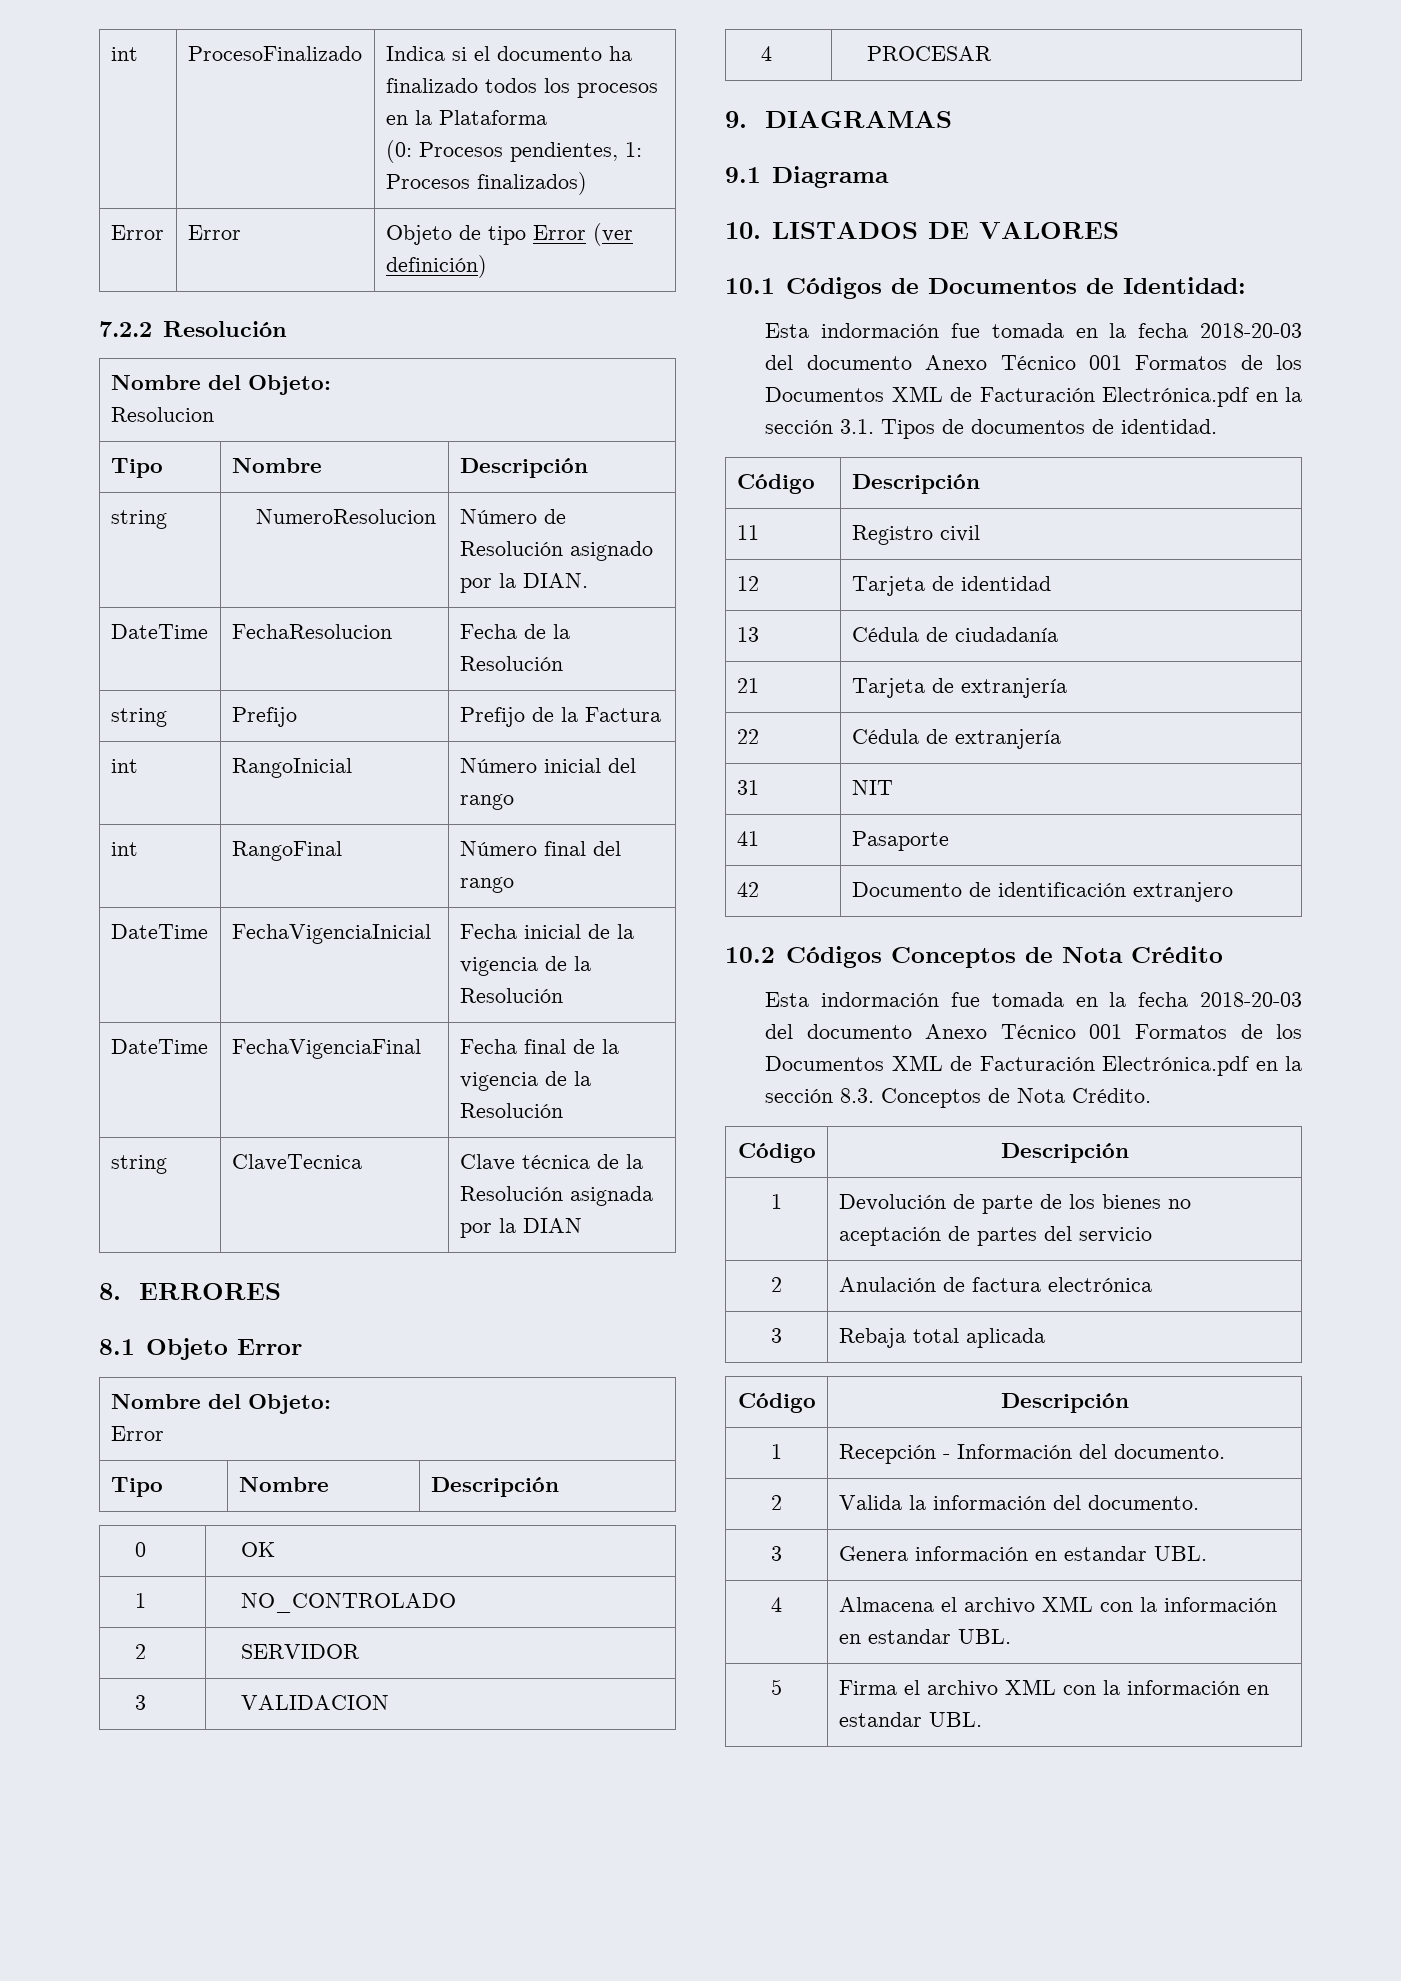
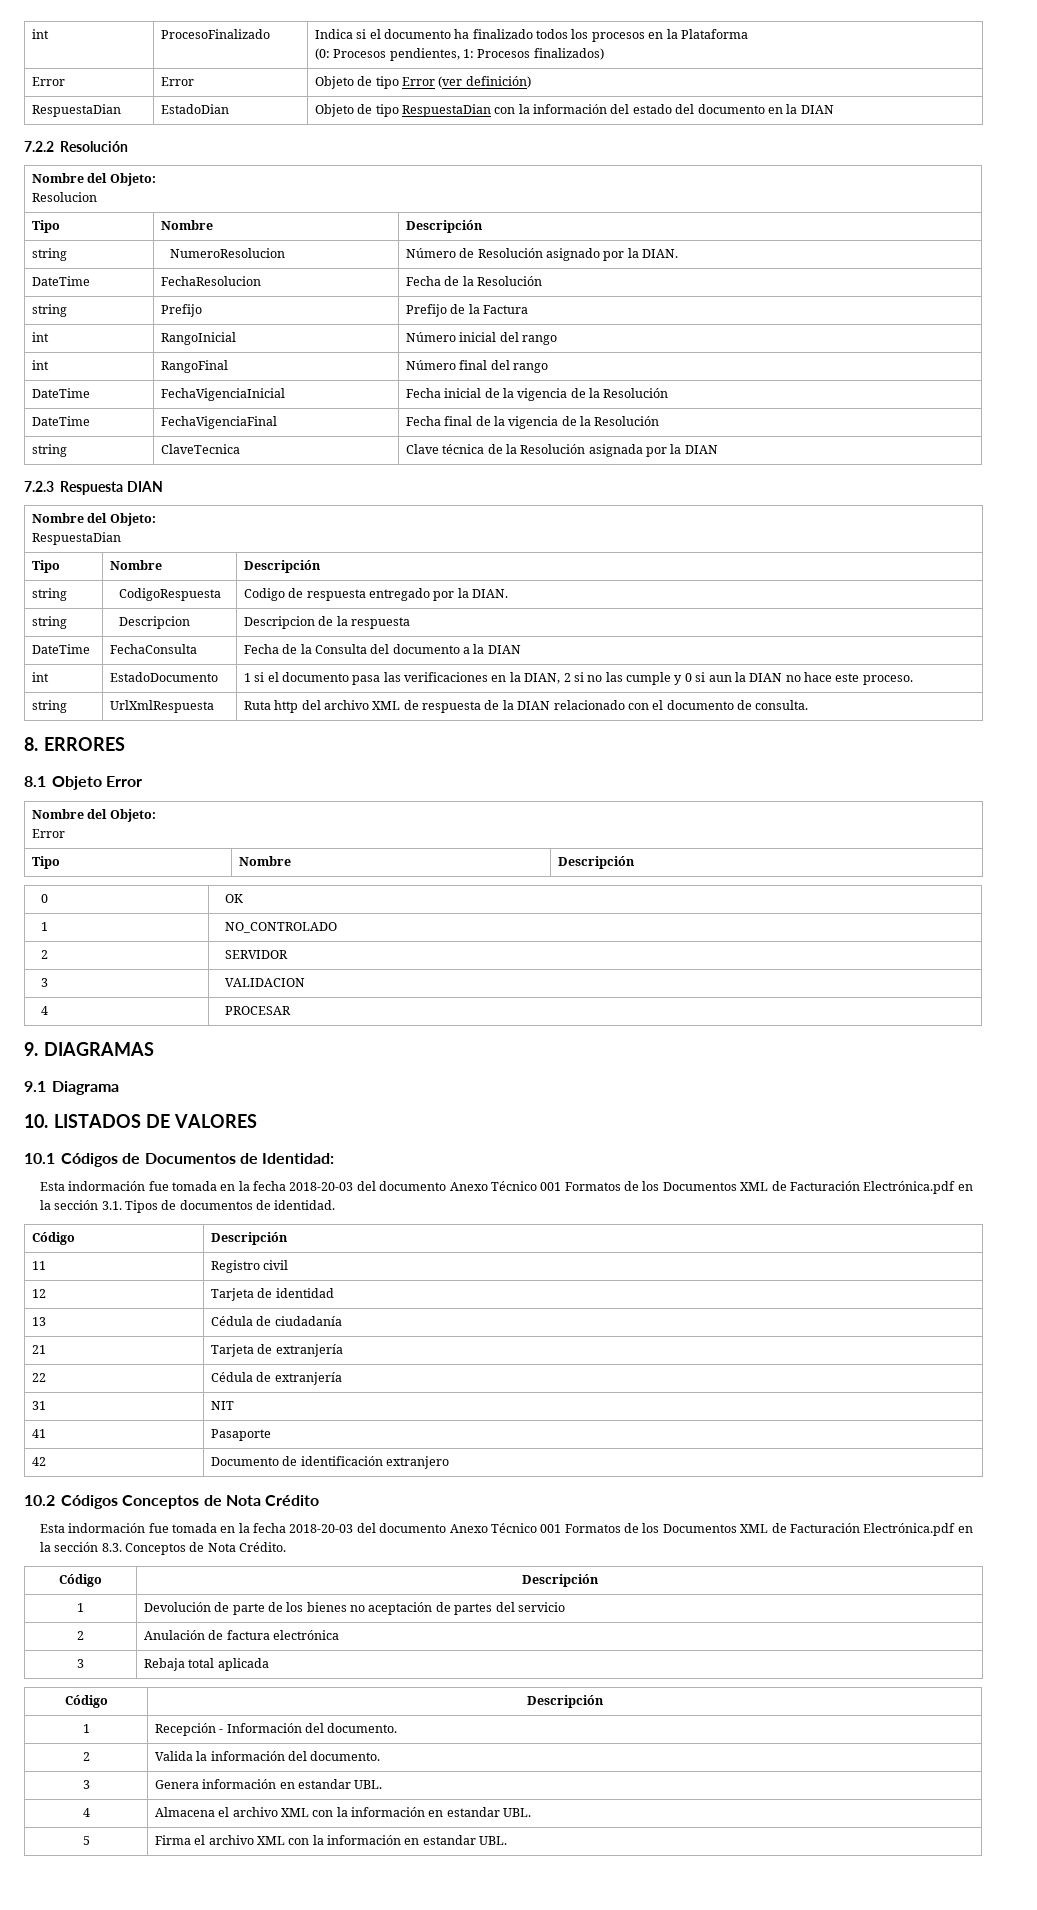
+ RespuestaDian | EstadoDian | Objeto de tipo RespuestaDian con la información del estado del documento en la DIAN
+ 7.2.3 Respuesta DIAN
+ Nombre del Objeto:
+ RespuestaDian
+ Tipo | Nombre | Descripción
+ string | CodigoRespuesta | Codigo de respuesta entregado por la DIAN.
+ string | Descripcion | Descripcion de la respuesta
+ DateTime | FechaConsulta | Fecha de la Consulta del documento a la DIAN
+ int | EstadoDocumento | 1 si el documento pasa las verificaciones en la DIAN, 2 si no las cumple y 0 si aun la DIAN no hace este proceso.
+ string | UrlXmlRespuesta | Ruta http del archivo XML de respuesta de la DIAN relacionado con el documento de consulta.

